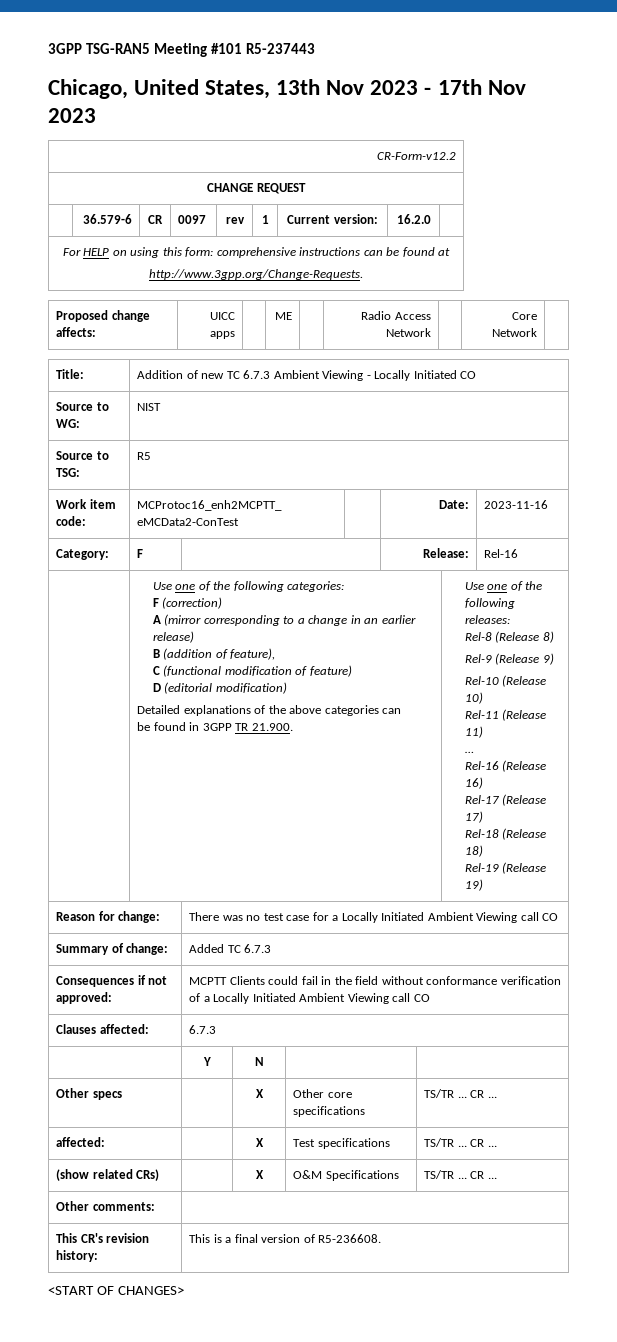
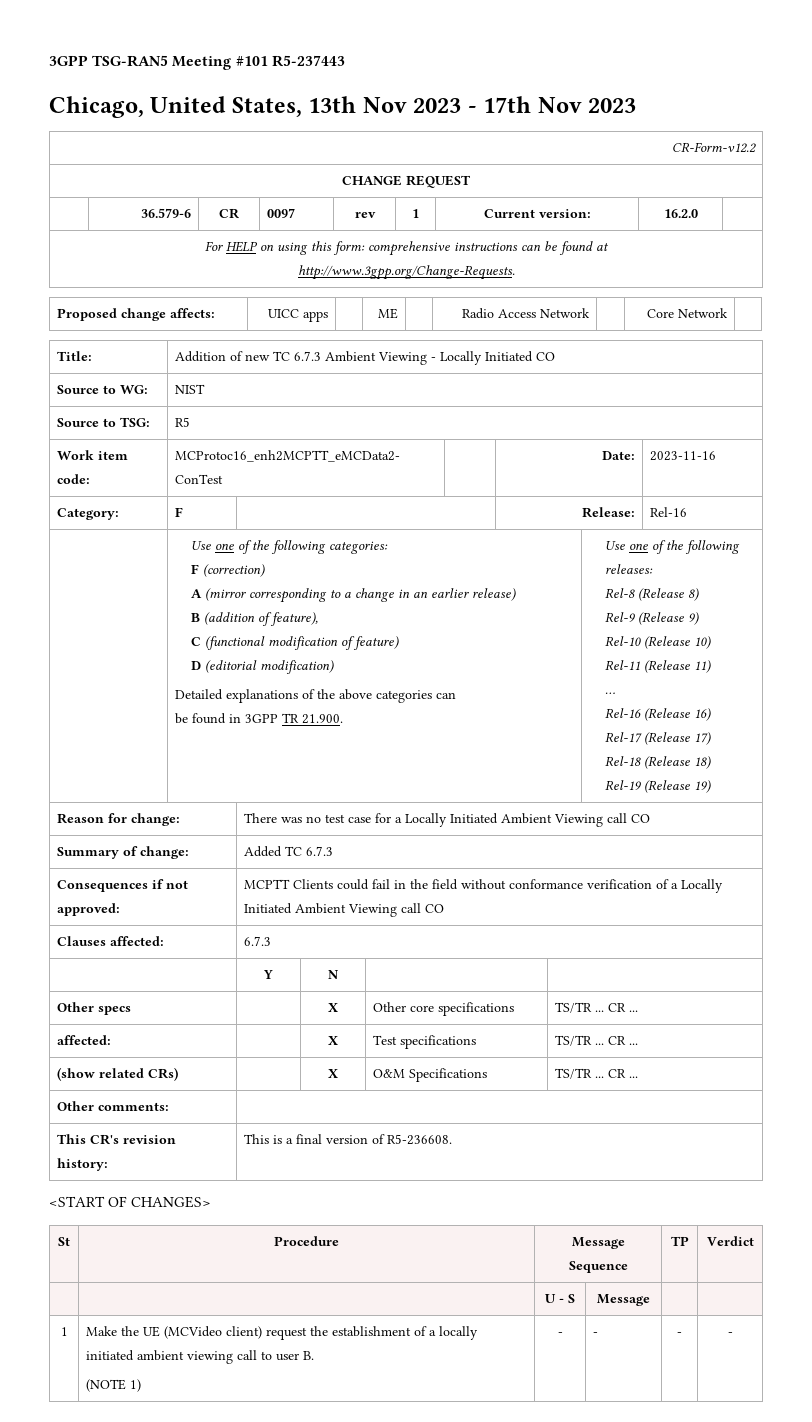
+ St | Procedure | Message Sequence | TP | Verdict
+ | | U - S | Message | |
+ 1 | Make the UE (MCVideo client) request the establishment of a locally initiated ambient viewing call to user B.
+ (NOTE 1) | - | - | - | -

